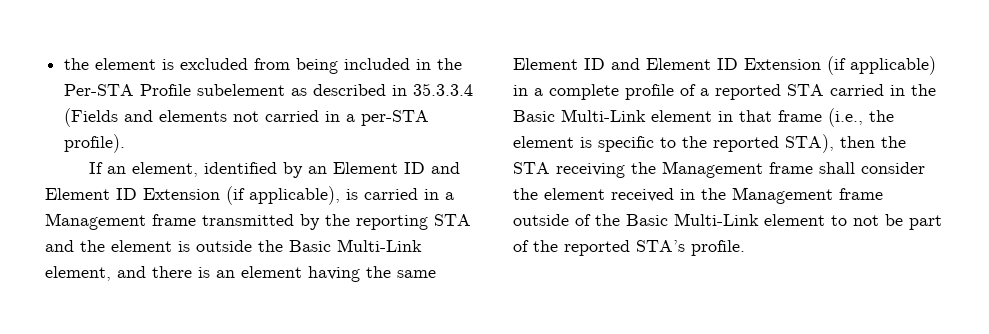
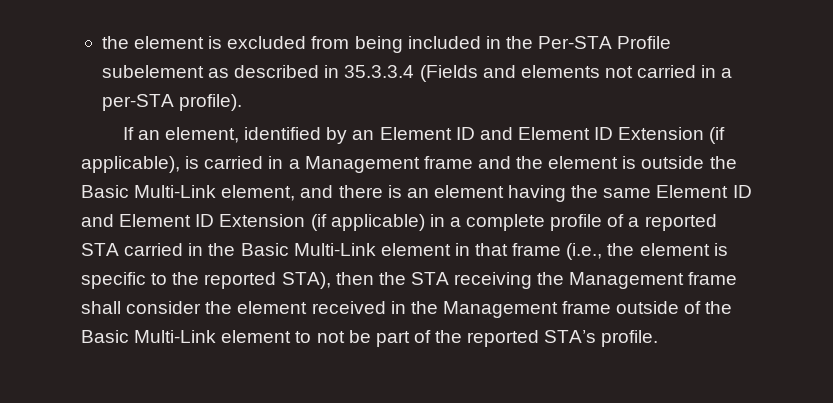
- If an element, identified by an Element ID and Element ID Extension (if applicable), is carried in a Management frame transmitted by the reporting STA and the element is outside the Basic Multi-Link element, and there is an element having the same Element ID and Element ID Extension (if applicable) in a complete profile of a reported STA carried in the Basic Multi-Link element in that frame (i.e., the element is specific to the reported STA), then the STA receiving the Management frame shall consider the element received in the Management frame outside of the Basic Multi-Link element to not be part of the reported STA’s profile.
+ If an element, identified by an Element ID and Element ID Extension (if applicable), is carried in a Management frame and the element is outside the Basic Multi-Link element, and there is an element having the same Element ID and Element ID Extension (if applicable) in a complete profile of a reported STA carried in the Basic Multi-Link element in that frame (i.e., the element is specific to the reported STA), then the STA receiving the Management frame shall consider the element received in the Management frame outside of the Basic Multi-Link element to not be part of the reported STA’s profile.

